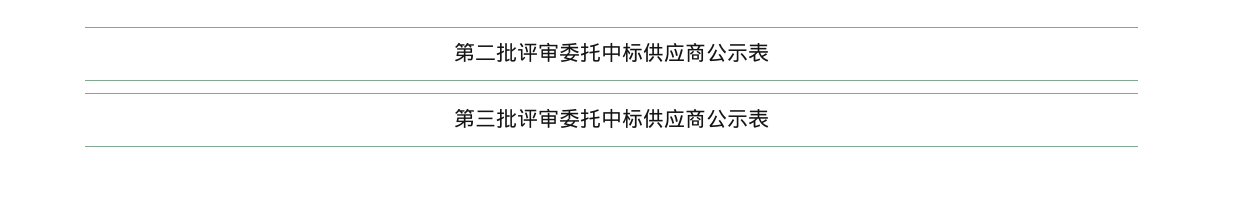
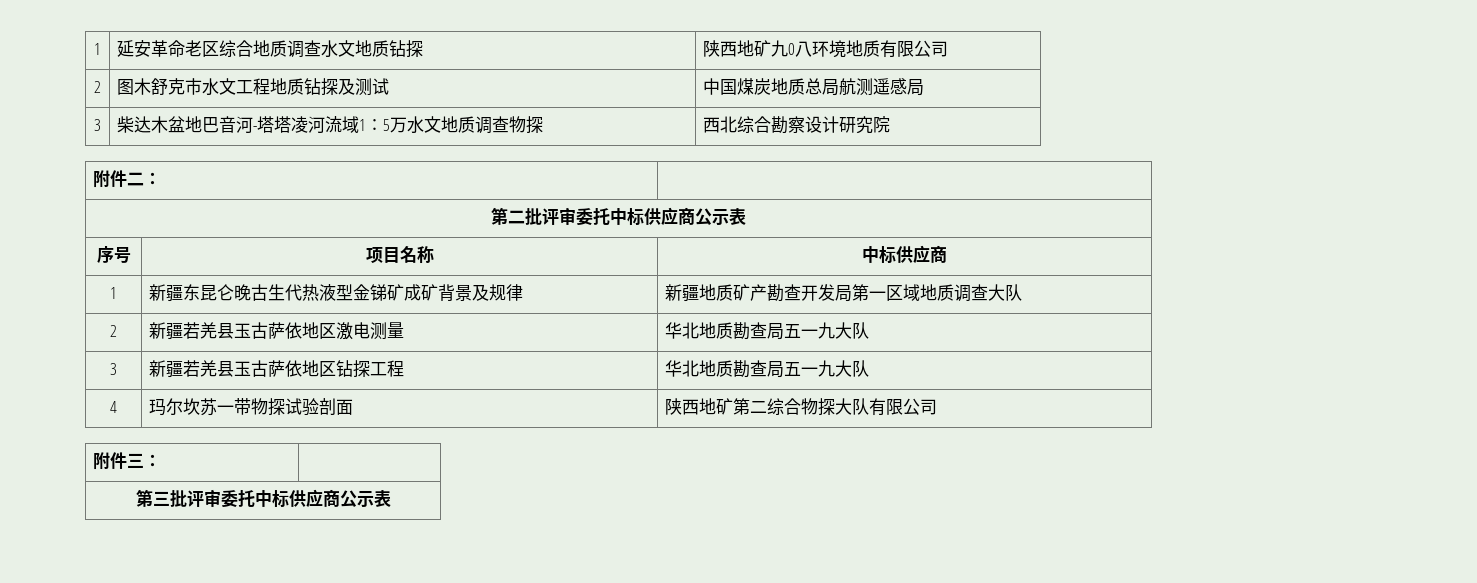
+ 1 | 延安革命老区综合地质调查水文地质钻探 | 陕西地矿九0八环境地质有限公司
+ 2 | 图木舒克市水文工程地质钻探及测试 | 中国煤炭地质总局航测遥感局
+ 3 | 柴达木盆地巴音河-塔塔凌河流域1∶5万水文地质调查物探 | 西北综合勘察设计研究院
+ 附件二： |
+ 序号 | 项目名称 | 中标供应商
+ 1 | 新疆东昆仑晚古生代热液型金锑矿成矿背景及规律 | 新疆地质矿产勘查开发局第一区域地质调查大队
+ 2 | 新疆若羌县玉古萨依地区激电测量 | 华北地质勘查局五一九大队
+ 3 | 新疆若羌县玉古萨依地区钻探工程 | 华北地质勘查局五一九大队
+ 4 | 玛尔坎苏一带物探试验剖面 | 陕西地矿第二综合物探大队有限公司
+ 附件三： |

